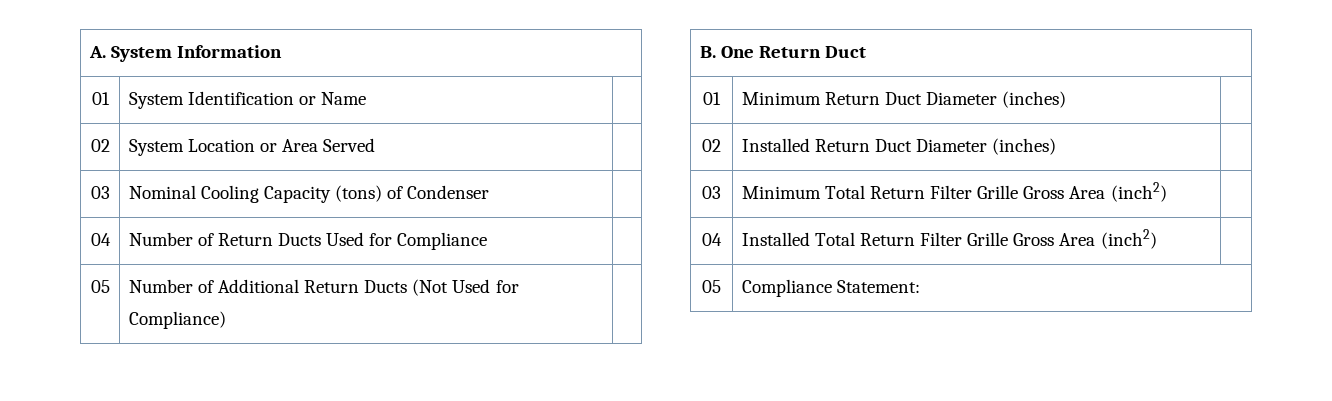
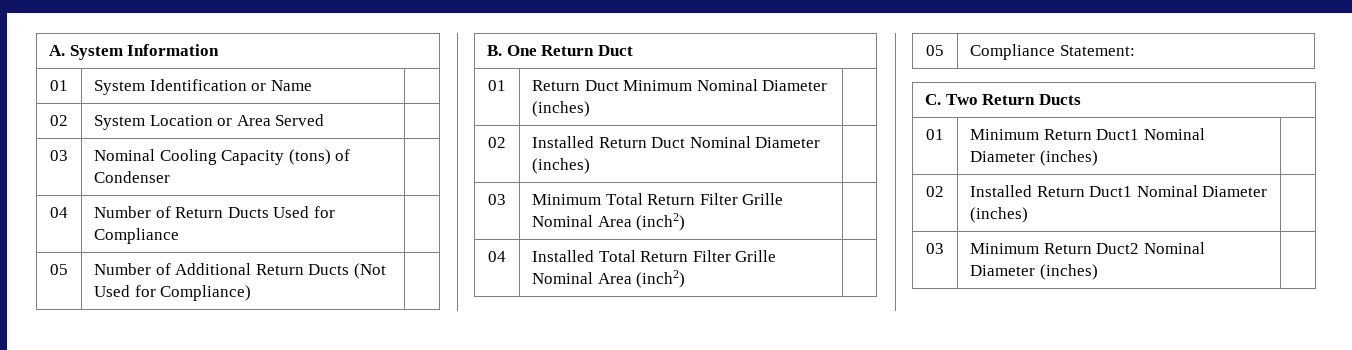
- 01 | Minimum Return Duct Diameter (inches) |
+ 01 | Return Duct Minimum Nominal Diameter (inches) |
- 02 | Installed Return Duct Diameter (inches) |
+ 02 | Installed Return Duct Nominal Diameter (inches) |
- 03 | Minimum Total Return Filter Grille Gross Area (inch2) |
+ 03 | Minimum Total Return Filter Grille Nominal Area (inch2) |
- 04 | Installed Total Return Filter Grille Gross Area (inch2) |
+ 04 | Installed Total Return Filter Grille Nominal Area (inch2) |
+ C. Two Return Ducts
+ 01 | Minimum Return Duct1 Nominal Diameter (inches) |
+ 02 | Installed Return Duct1 Nominal Diameter (inches) |
+ 03 | Minimum Return Duct2 Nominal Diameter (inches) |

